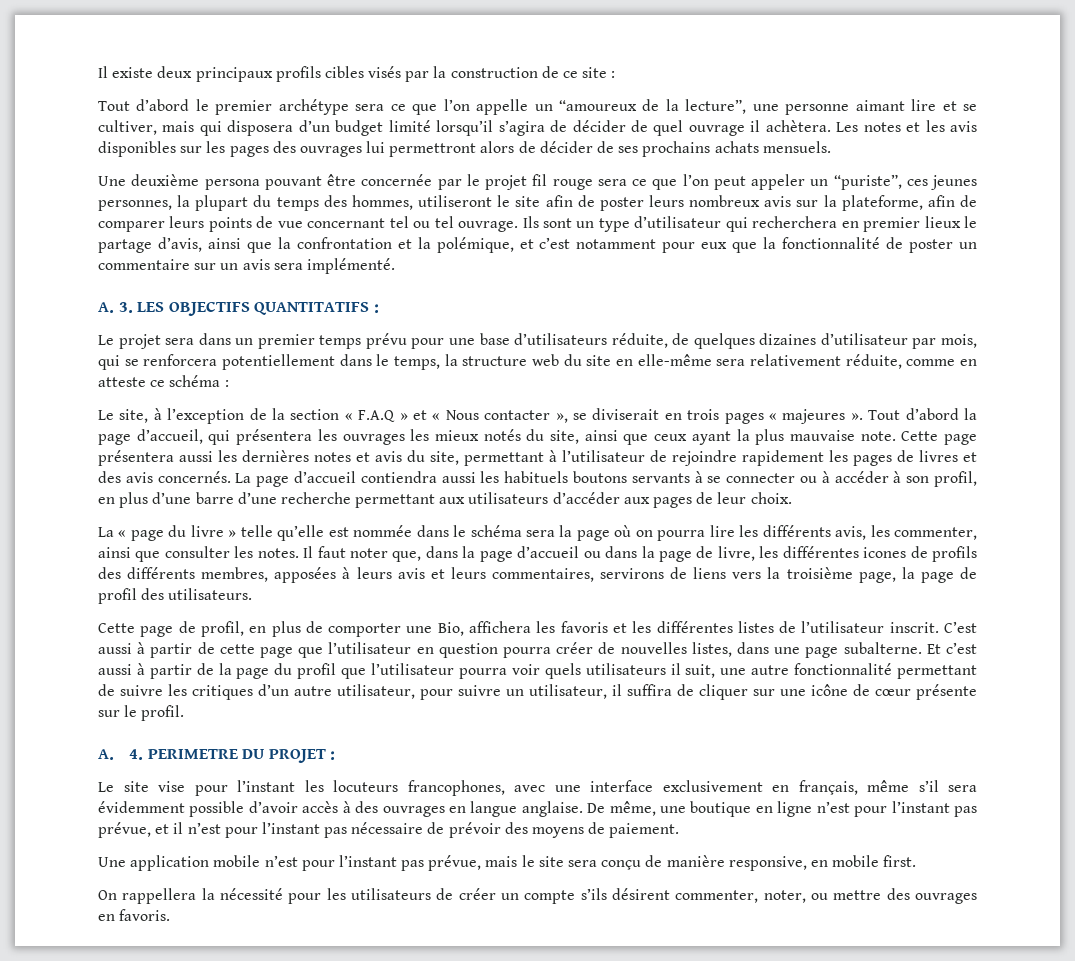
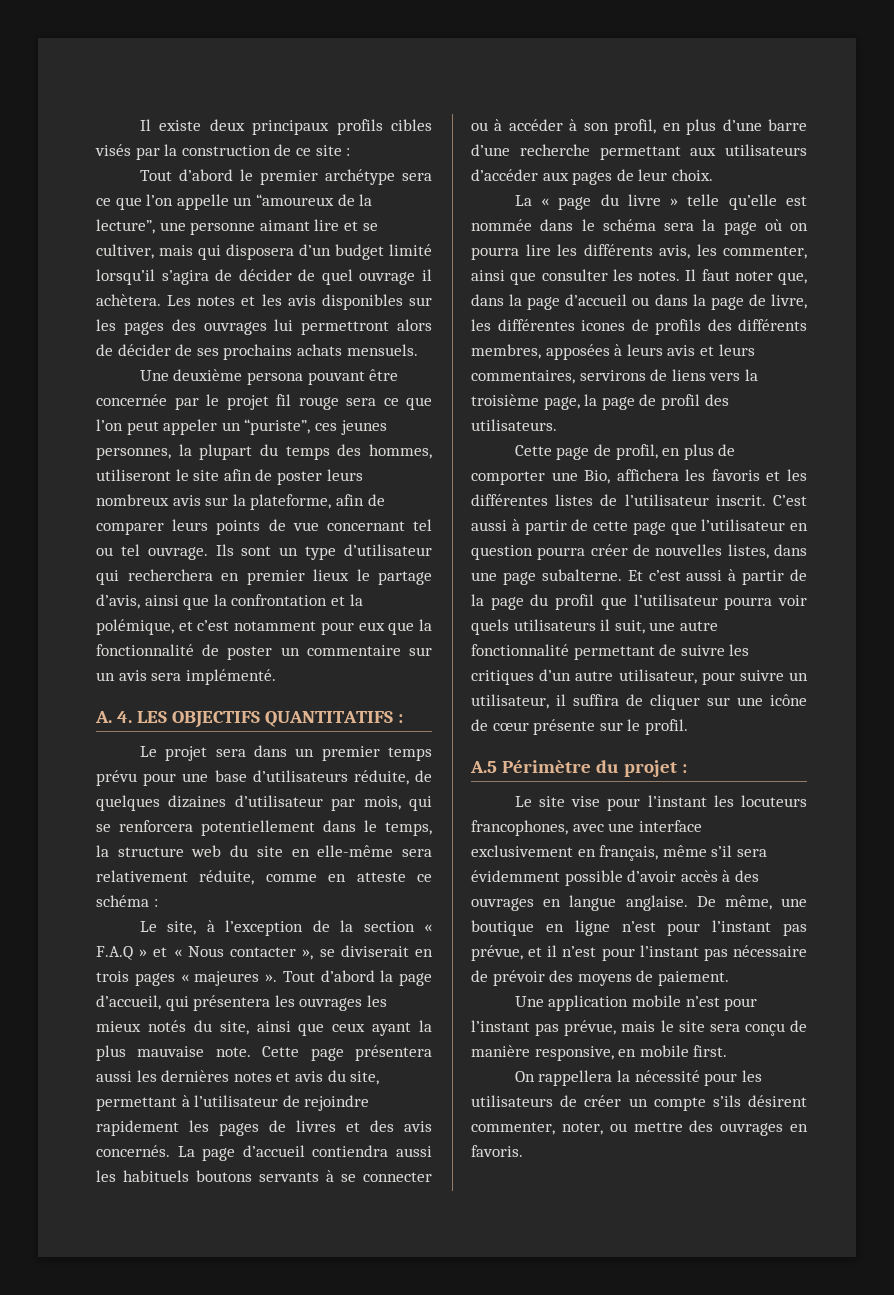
- A. 3. LES OBJECTIFS QUANTITATIFS :
+ A. 4. LES OBJECTIFS QUANTITATIFS :
- A. 4. PERIMETRE DU PROJET :
+ A.5 Périmètre du projet :

